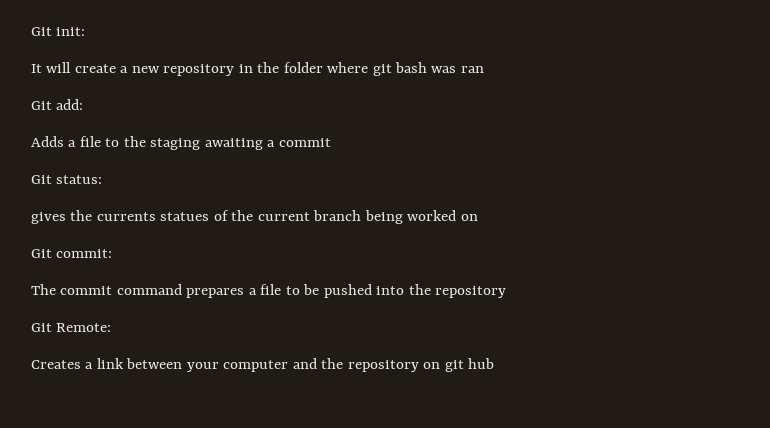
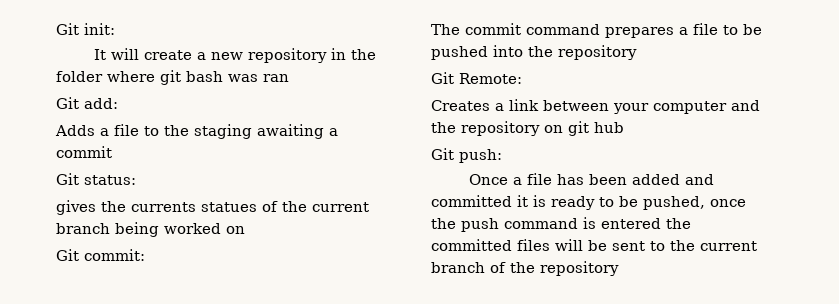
+ Git push:
+ Once a file has been added and committed it is ready to be pushed, once the push command is entered the committed files will be sent to the current branch of the repository

